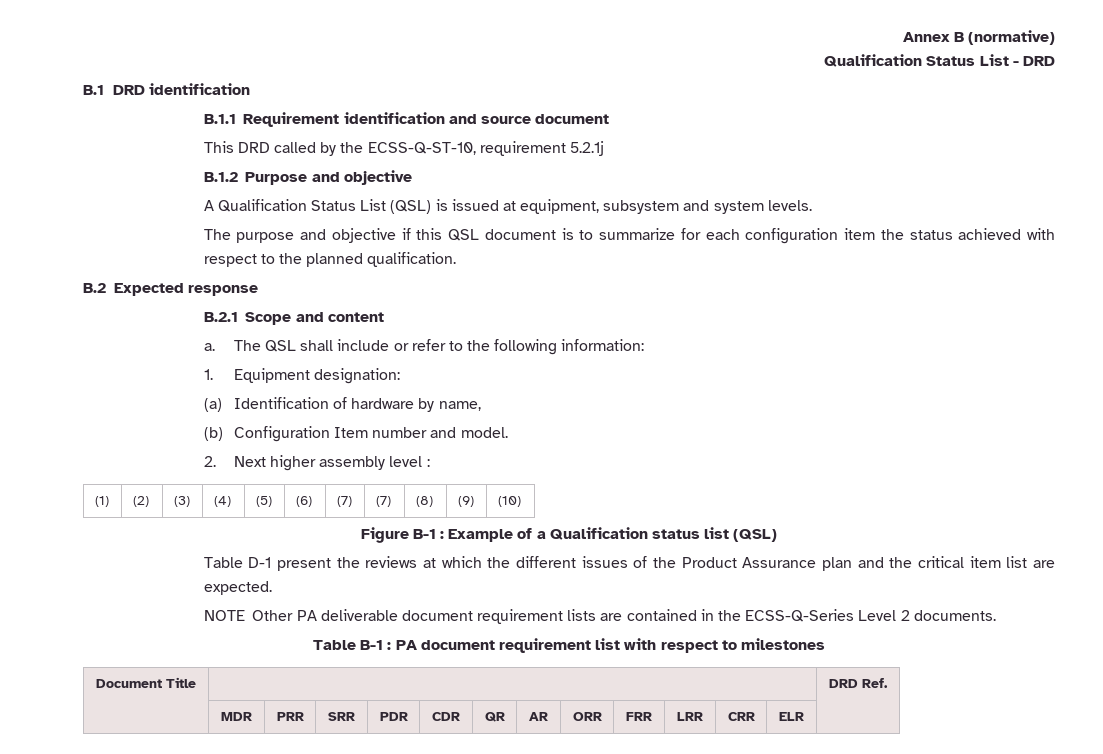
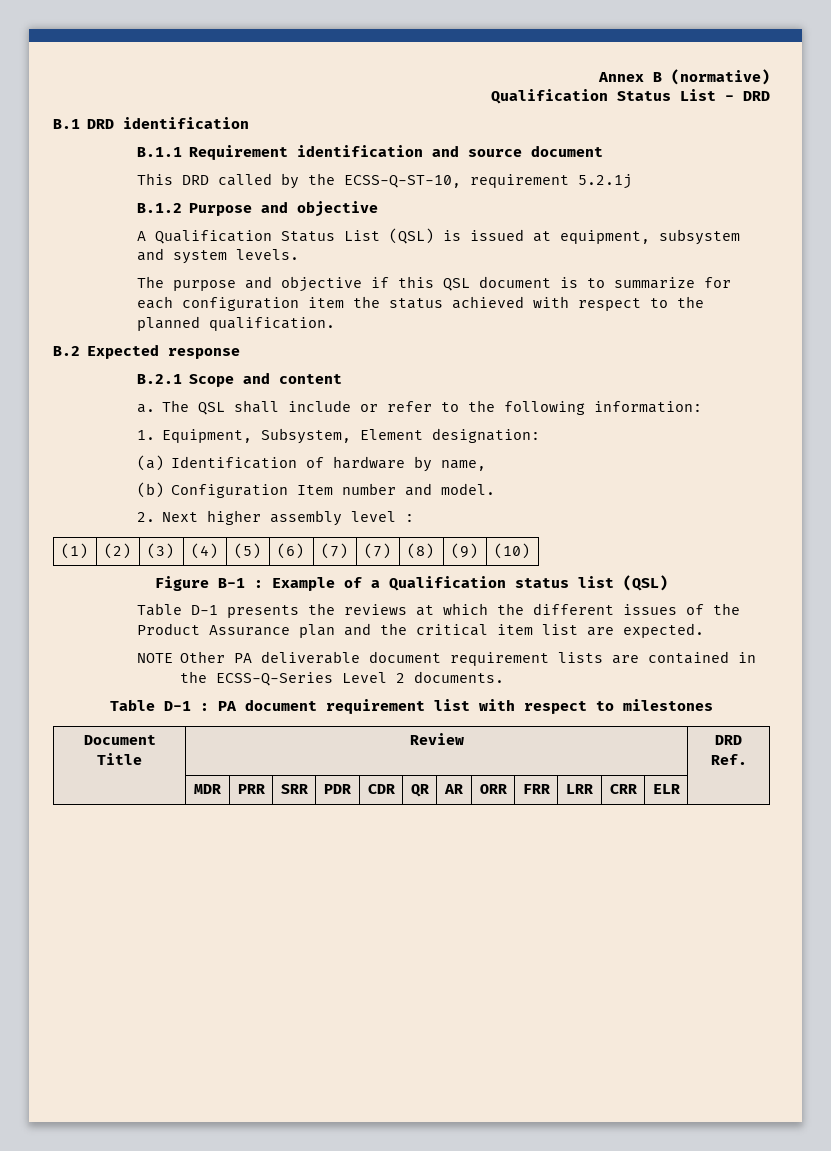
- 1. Equipment designation:
+ 1. Equipment, Subsystem, Element designation:
- Table D-1 present the reviews at which the different issues of the Product Assurance plan and the critical item list are expected.
+ Table D-1 presents the reviews at which the different issues of the Product Assurance plan and the critical item list are expected.
- Table B-1 : PA document requirement list with respect to milestones
+ Table D-1 : PA document requirement list with respect to milestones
- Document Title | | DRD Ref.
+ Document Title | Review | DRD Ref.

